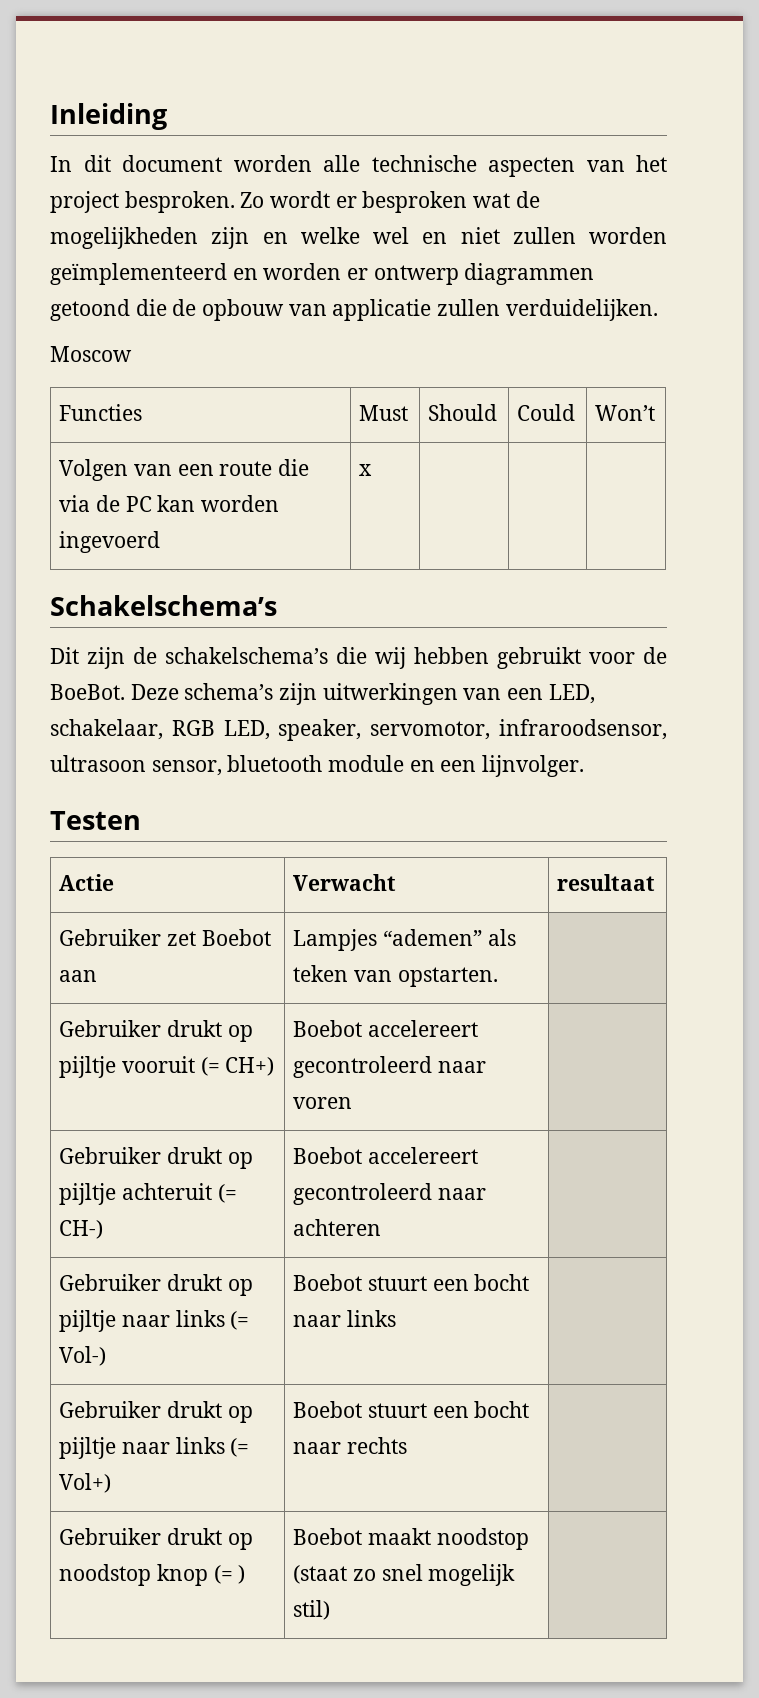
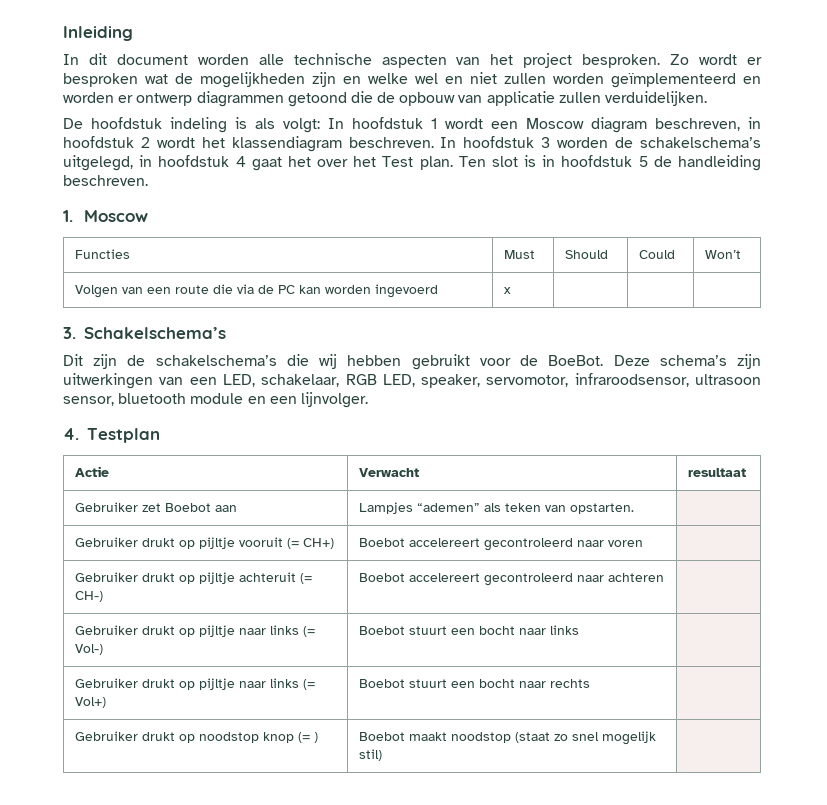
- Moscow
+ De hoofdstuk indeling is als volgt: In hoofdstuk 1 wordt een Moscow diagram beschreven, in hoofdstuk 2 wordt het klassendiagram beschreven. In hoofdstuk 3 worden de schakelschema’s uitgelegd, in hoofdstuk 4 gaat het over het Test plan. Ten slot is in hoofdstuk 5 de handleiding beschreven.
+ 1. Moscow
- Schakelschema’s
+ 3. Schakelschema’s
- Testen
+ 4. Testplan

